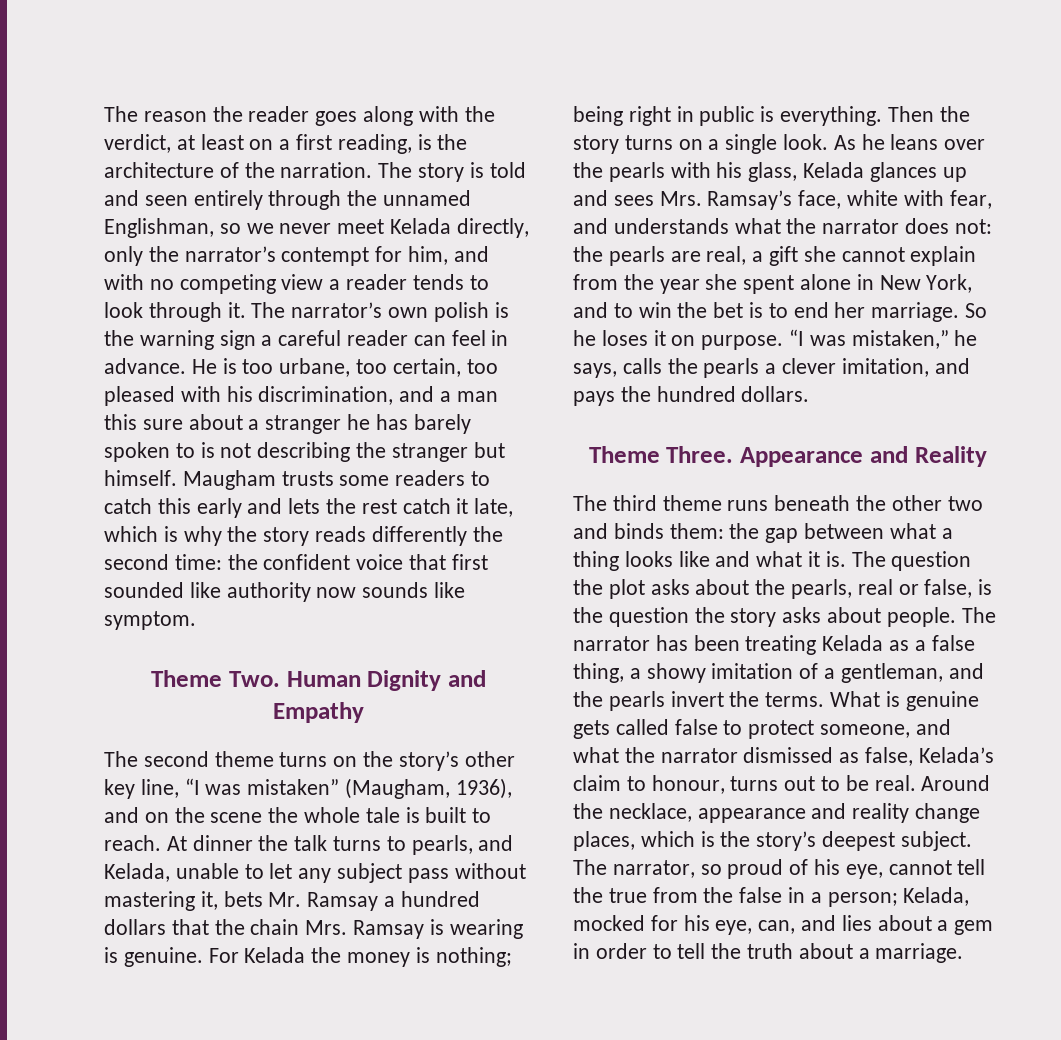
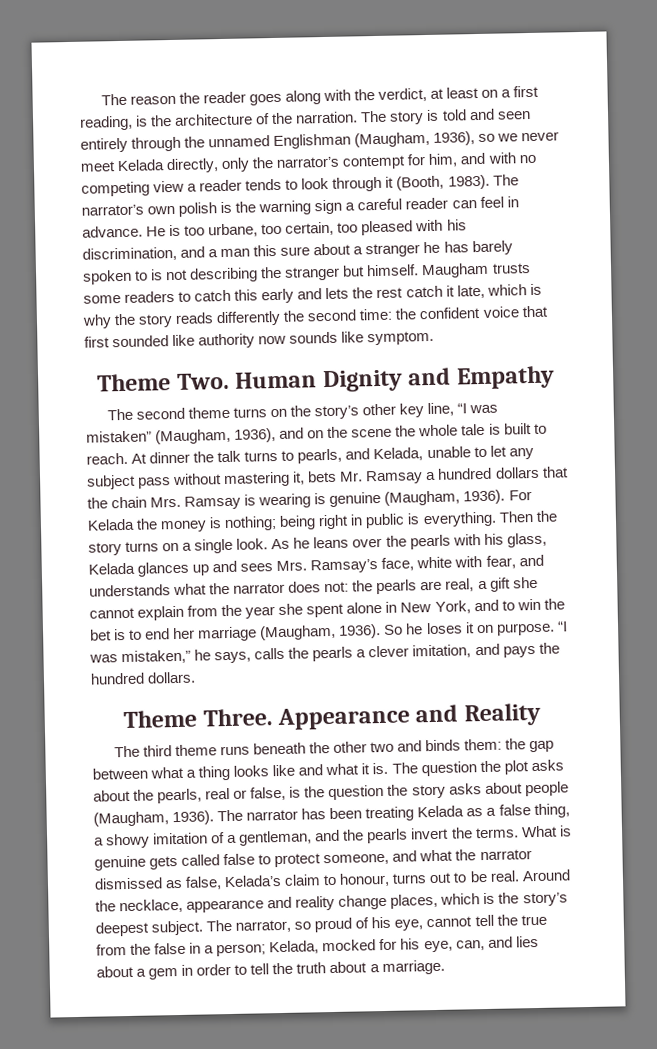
- The story is told and seen entirely through the unnamed Englishman, so we never meet Kelada directly, only the narrator’s contempt for him, and with no competing view a reader tends to look through it.
+ The story is told and seen entirely through the unnamed Englishman (Maugham, 1936), so we never meet Kelada directly, only the narrator’s contempt for him, and with no competing view a reader tends to look through it (Booth, 1983).
- At dinner the talk turns to pearls, and Kelada, unable to let any subject pass without mastering it, bets Mr. Ramsay a hundred dollars that the chain Mrs. Ramsay is wearing is genuine.
+ At dinner the talk turns to pearls, and Kelada, unable to let any subject pass without mastering it, bets Mr. Ramsay a hundred dollars that the chain Mrs. Ramsay is wearing is genuine (Maugham, 1936).
- As he leans over the pearls with his glass, Kelada glances up and sees Mrs. Ramsay’s face, white with fear, and understands what the narrator does not: the pearls are real, a gift she cannot explain from the year she spent alone in New York, and to win the bet is to end her marriage.
+ As he leans over the pearls with his glass, Kelada glances up and sees Mrs. Ramsay’s face, white with fear, and understands what the narrator does not: the pearls are real, a gift she cannot explain from the year she spent alone in New York, and to win the bet is to end her marriage (Maugham, 1936).
- The question the plot asks about the pearls, real or false, is the question the story asks about people.
+ The question the plot asks about the pearls, real or false, is the question the story asks about people (Maugham, 1936).

